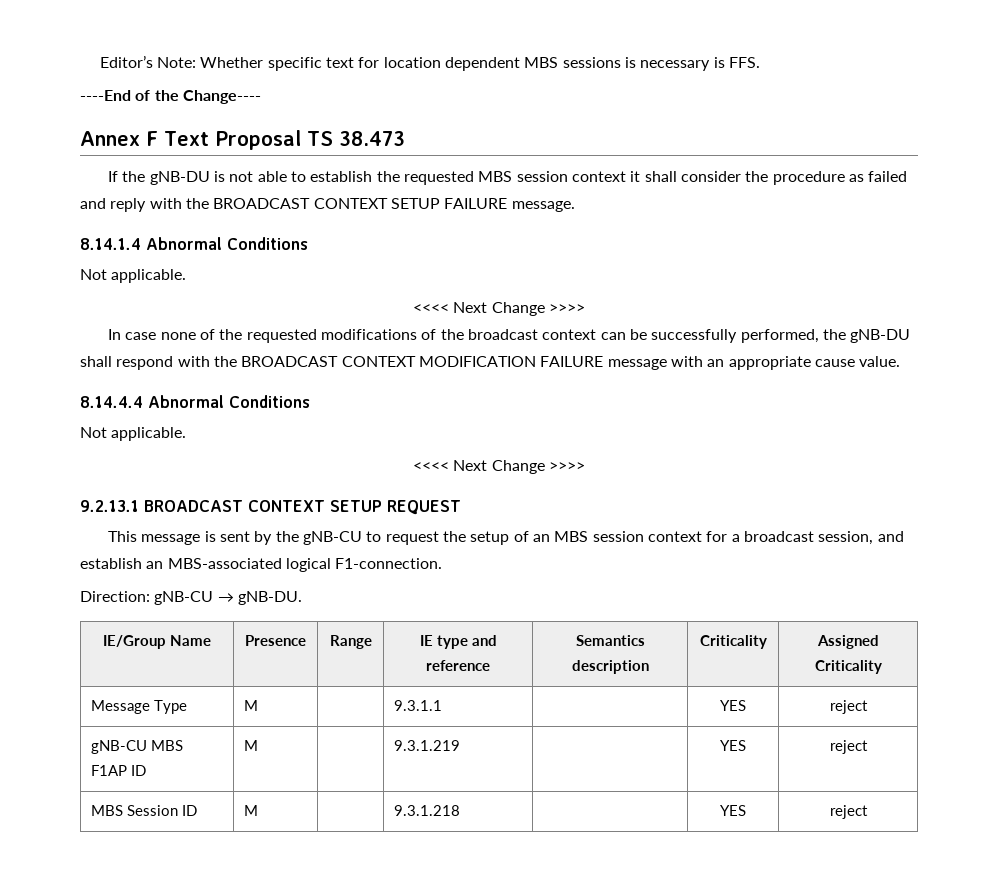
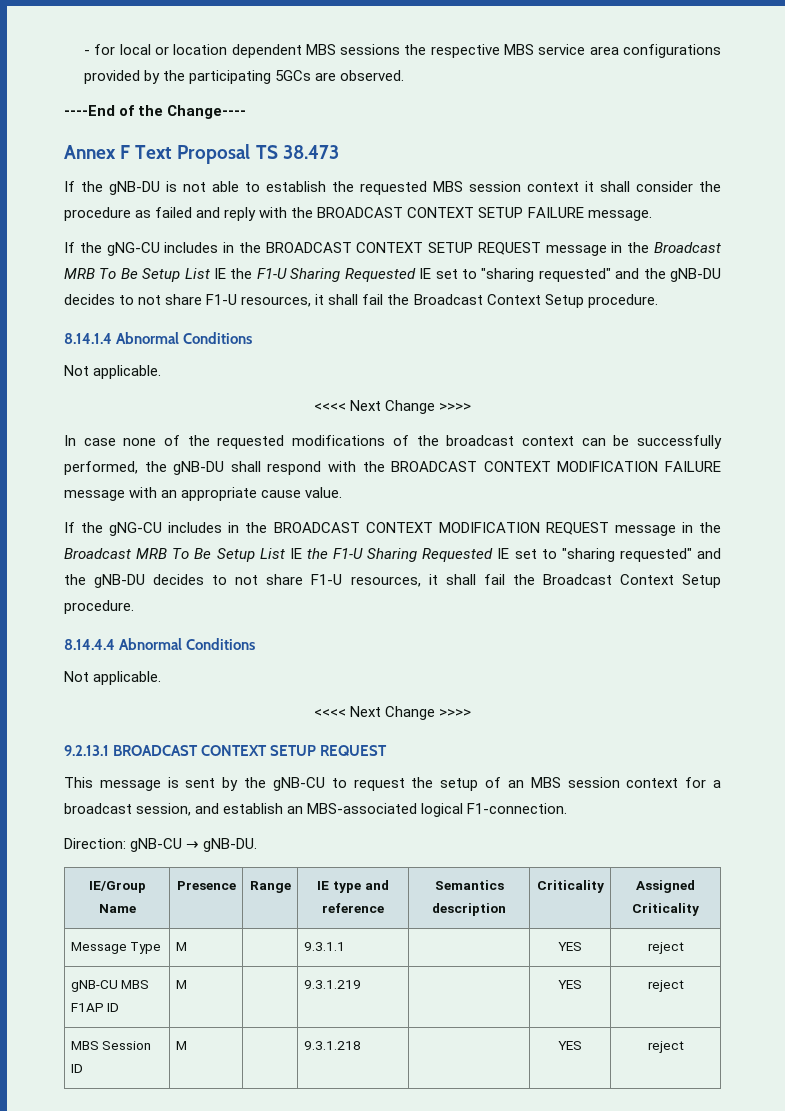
- Editor’s Note: Whether specific text for location dependent MBS sessions is necessary is FFS.
+ - for local or location dependent MBS sessions the respective MBS service area configurations provided by the participating 5GCs are observed.
+ If the gNG-CU includes in the BROADCAST CONTEXT SETUP REQUEST message in the Broadcast MRB To Be Setup List IE the F1-U Sharing Requested IE set to "sharing requested" and the gNB-DU decides to not share F1-U resources, it shall fail the Broadcast Context Setup procedure.
+ If the gNG-CU includes in the BROADCAST CONTEXT MODIFICATION REQUEST message in the Broadcast MRB To Be Setup List IE the F1-U Sharing Requested IE set to "sharing requested" and the gNB-DU decides to not share F1-U resources, it shall fail the Broadcast Context Setup procedure.

